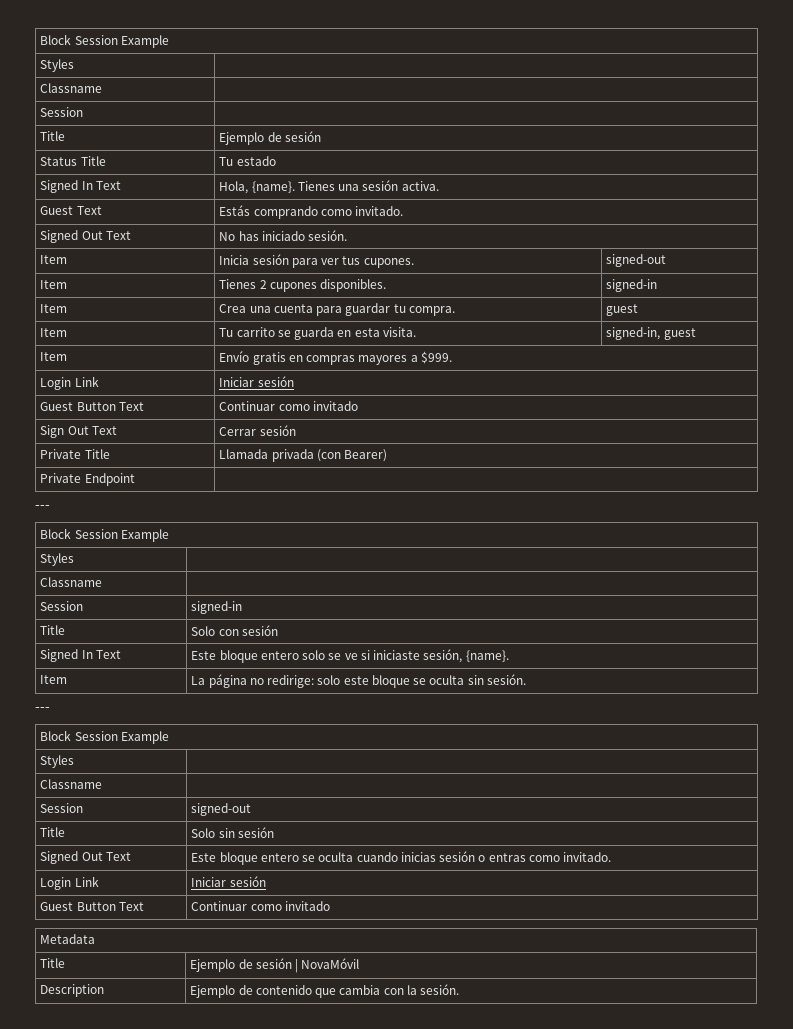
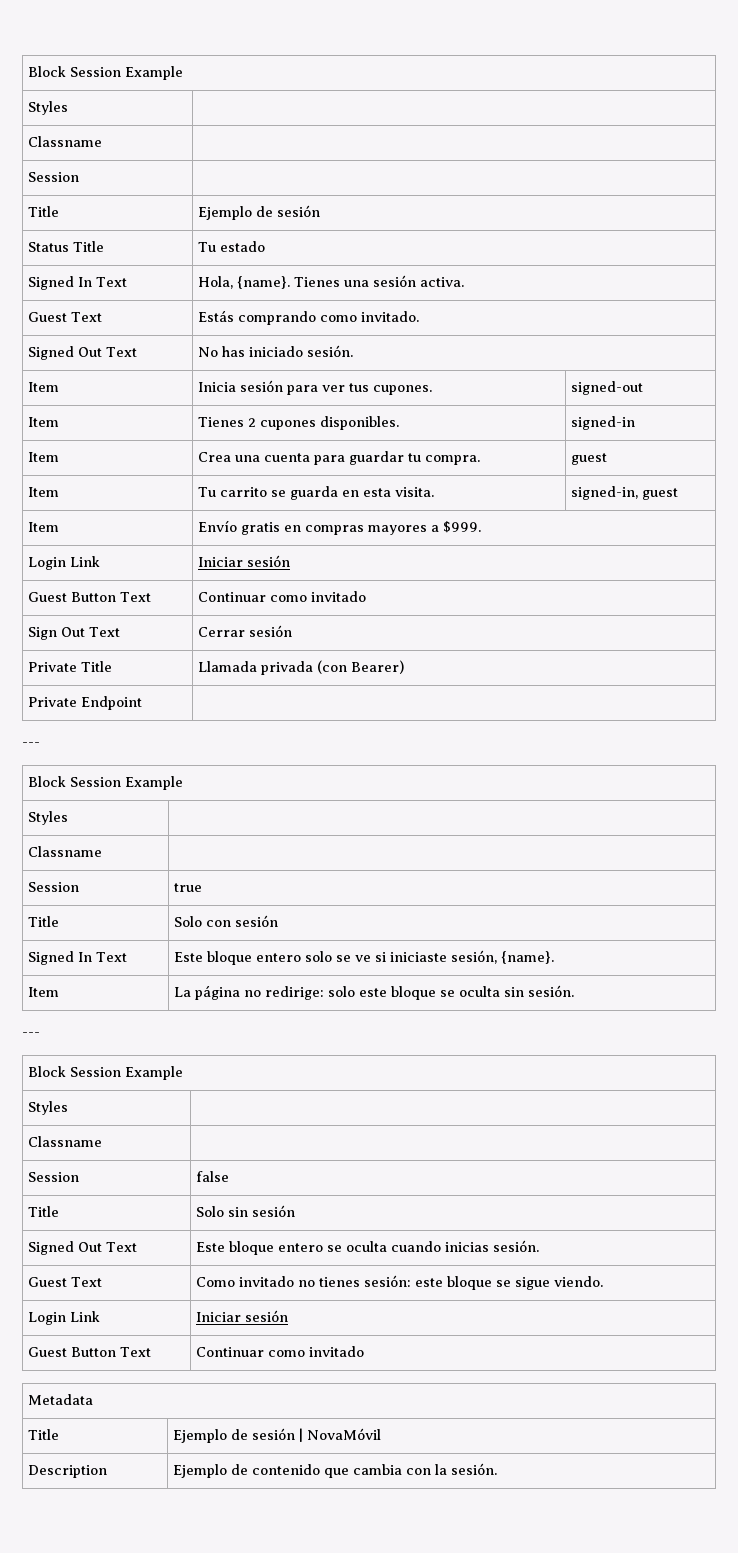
- Session | signed-in
+ Session | true
- Session | signed-out
+ Session | false
- Signed Out Text | Este bloque entero se oculta cuando inicias sesión o entras como invitado.
+ Signed Out Text | Este bloque entero se oculta cuando inicias sesión.
+ Guest Text | Como invitado no tienes sesión: este bloque se sigue viendo.

